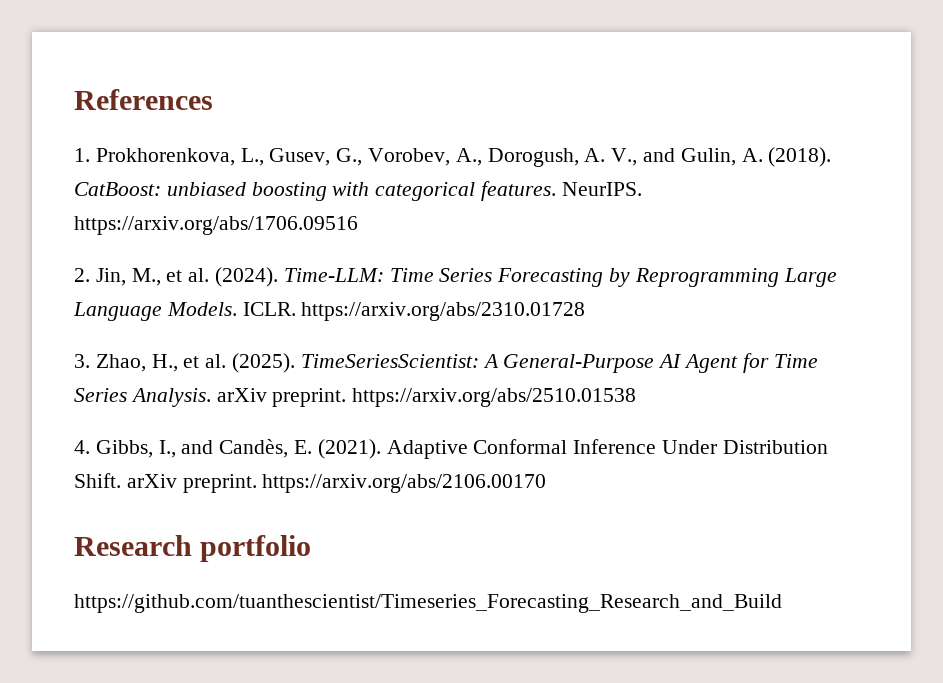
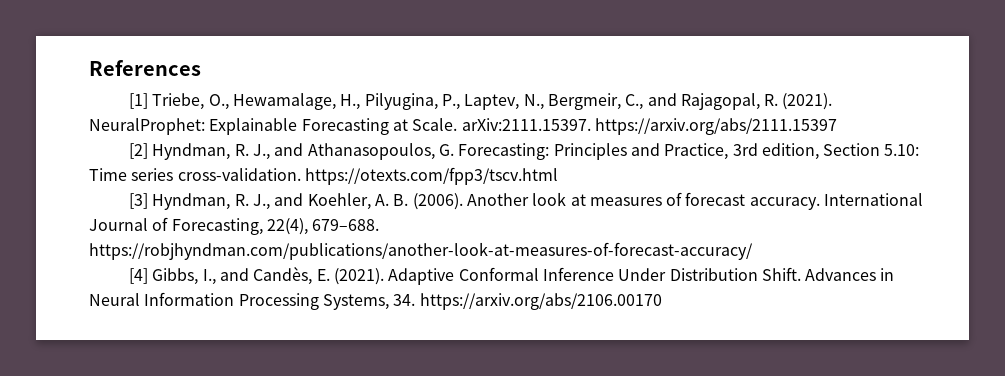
- 1. Prokhorenkova, L., Gusev, G., Vorobev, A., Dorogush, A. V., and Gulin, A. (2018). CatBoost: unbiased boosting with categorical features. NeurIPS. https://arxiv.org/abs/1706.09516
- 2. Jin, M., et al. (2024). Time-LLM: Time Series Forecasting by Reprogramming Large Language Models. ICLR. https://arxiv.org/abs/2310.01728
- 3. Zhao, H., et al. (2025). TimeSeriesScientist: A General-Purpose AI Agent for Time Series Analysis. arXiv preprint. https://arxiv.org/abs/2510.01538
- 4. Gibbs, I., and Candès, E. (2021).
+ [1] Triebe, O., Hewamalage, H., Pilyugina, P., Laptev, N., Bergmeir, C., and Rajagopal, R. (2021). NeuralProphet: Explainable Forecasting at Scale. arXiv:2111.15397. https://arxiv.org/abs/2111.15397
+ [2] Hyndman, R. J., and Athanasopoulos, G. Forecasting: Principles and Practice, 3rd edition, Section 5.10: Time series cross-validation. https://otexts.com/fpp3/tscv.html
+ [3] Hyndman, R. J., and Koehler, A. B. (2006). Another look at measures of forecast accuracy. International Journal of Forecasting, 22(4), 679–688. https://robjhyndman.com/publications/another-look-at-measures-of-forecast-accuracy/
+ [4] Gibbs, I., and Candès, E. (2021).
- Adaptive Conformal Inference Under Distribution Shift. arXiv preprint. https://arxiv.org/abs/2106.00170
- Research portfolio
- https://github.com/tuanthescientist/Timeseries_Forecasting_Research_and_Build
+ Adaptive Conformal Inference Under Distribution Shift. Advances in Neural Information Processing Systems, 34. https://arxiv.org/abs/2106.00170

